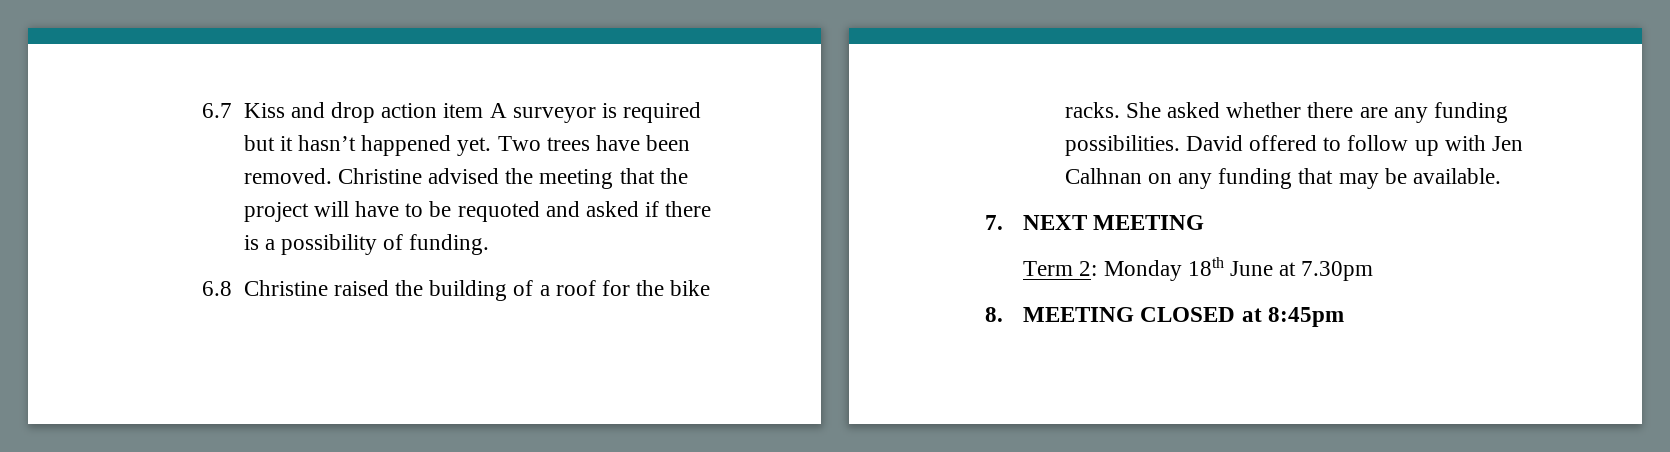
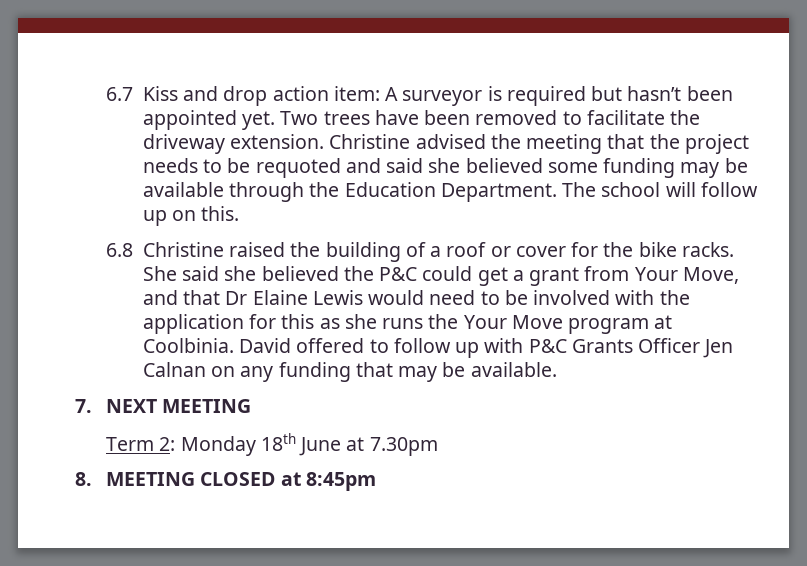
- 6.7 Kiss and drop action item A surveyor is required but it hasn’t happened yet.
+ 6.7 Kiss and drop action item: A surveyor is required but hasn’t been appointed yet.
- Two trees have been removed.
+ Two trees have been removed to facilitate the driveway extension.
- Christine advised the meeting that the project will have to be requoted and asked if there is a possibility of funding.
+ Christine advised the meeting that the project needs to be requoted and said she believed some funding may be available through the Education Department. The school will follow up on this.
- 6.8 Christine raised the building of a roof for the bike racks.
+ 6.8 Christine raised the building of a roof or cover for the bike racks.
- She asked whether there are any funding possibilities.
+ She said she believed the P&C could get a grant from Your Move, and that Dr Elaine Lewis would need to be involved with the application for this as she runs the Your Move program at Coolbinia.
- David offered to follow up with Jen Calhnan on any funding that may be available.
+ David offered to follow up with P&C Grants Officer Jen Calnan on any funding that may be available.

